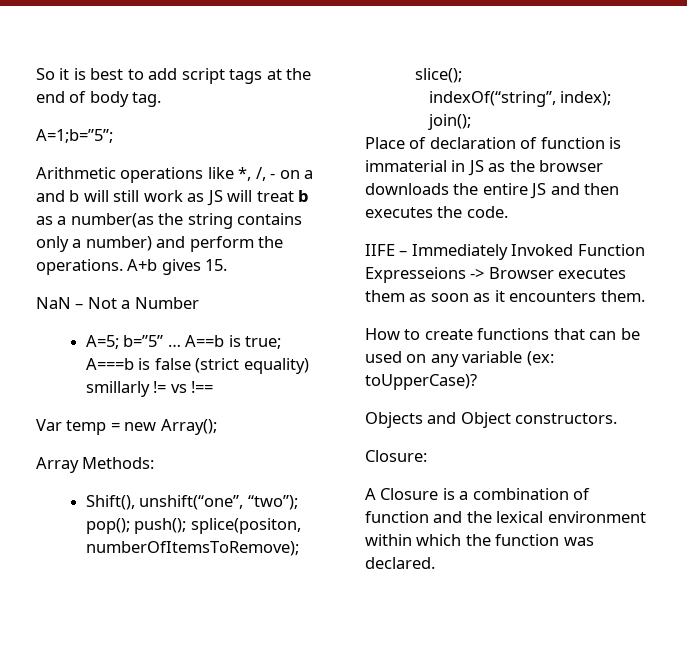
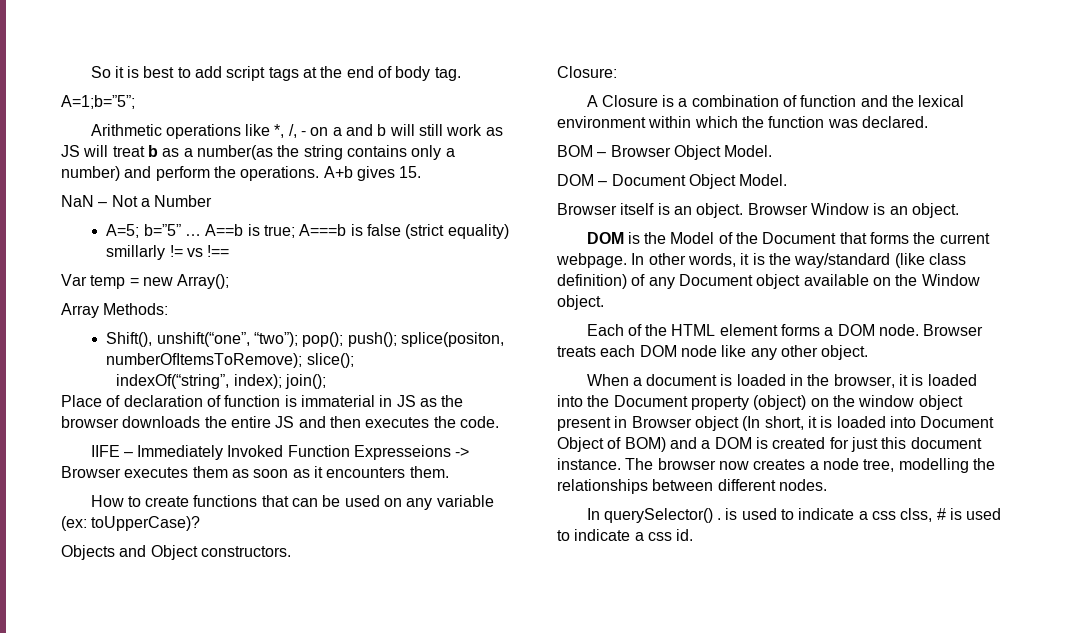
+ BOM – Browser Object Model.
+ DOM – Document Object Model.
+ Browser itself is an object. Browser Window is an object.
+ DOM is the Model of the Document that forms the current webpage. In other words, it is the way/standard (like class definition) of any Document object available on the Window object.
+ Each of the HTML element forms a DOM node. Browser treats each DOM node like any other object.
+ When a document is loaded in the browser, it is loaded into the Document property (object) on the window object present in Browser object (In short, it is loaded into Document Object of BOM) and a DOM is created for just this document instance. The browser now creates a node tree, modelling the relationships between different nodes.
+ In querySelector() . is used to indicate a css clss, # is used to indicate a css id.

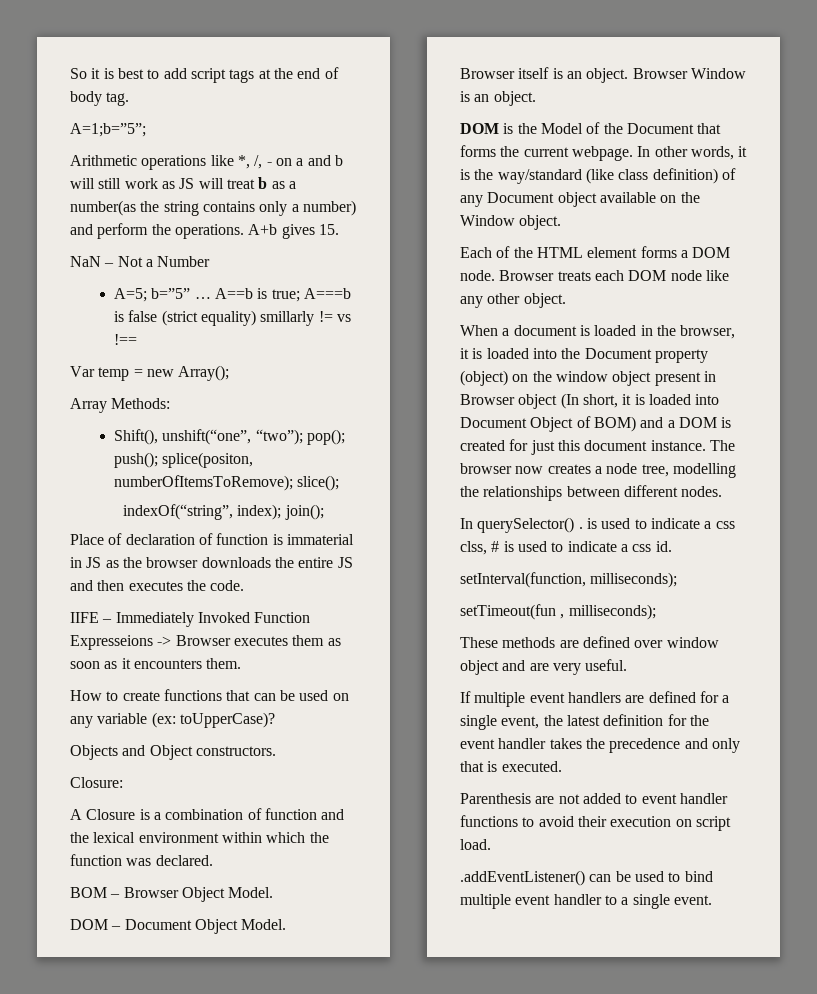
+ setInterval(function, milliseconds);
+ setTimeout(fun , milliseconds);
+ These methods are defined over window object and are very useful.
+ If multiple event handlers are defined for a single event, the latest definition for the event handler takes the precedence and only that is executed.
+ Parenthesis are not added to event handler functions to avoid their execution on script load.
+ .addEventListener() can be used to bind multiple event handler to a single event.

